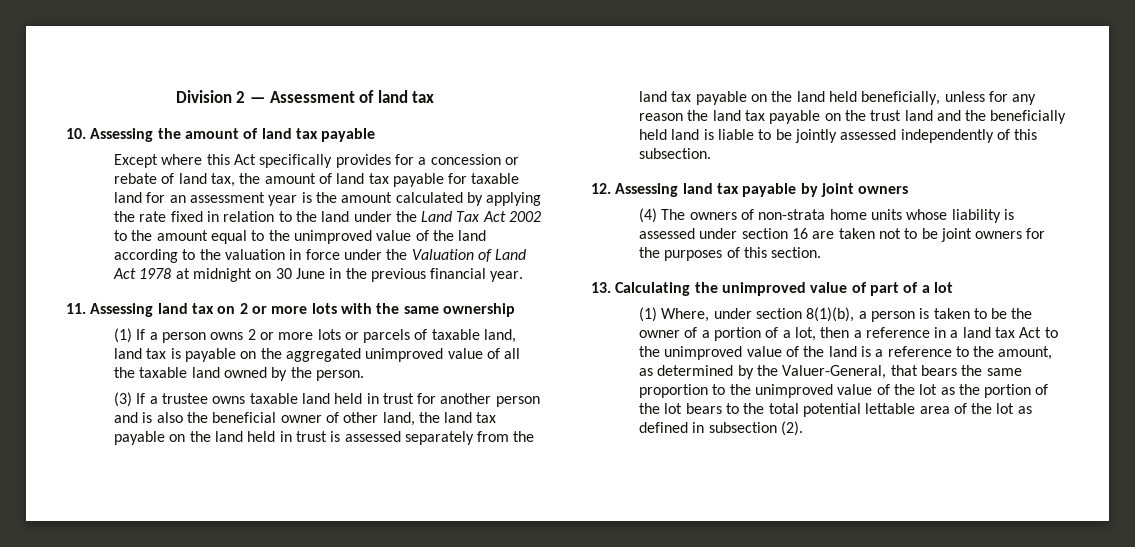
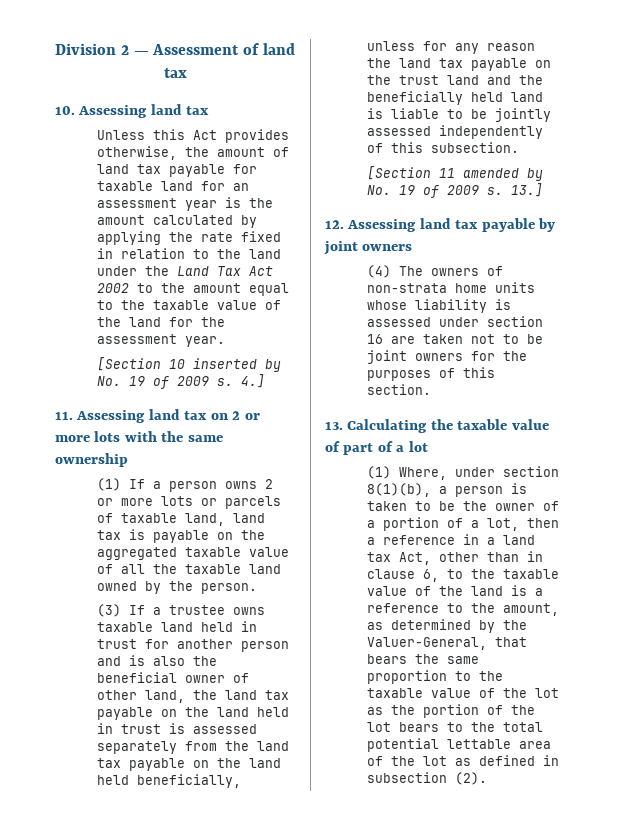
- 10. Assessing the amount of land tax payable
- Except where this Act specifically provides for a concession or rebate of land tax, the amount of land tax payable for taxable land for an assessment year is the amount calculated by applying the rate fixed in relation to the land under the Land Tax Act 2002 to the amount equal to the unimproved value of the land according to the valuation in force under the Valuation of Land Act 1978 at midnight on 30 June in the previous financial year.
+ 10. Assessing land tax
+ Unless this Act provides otherwise, the amount of land tax payable for taxable land for an assessment year is the amount calculated by applying the rate fixed in relation to the land under the Land Tax Act 2002 to the amount equal to the taxable value of the land for the assessment year.
+ [Section 10 inserted by No. 19 of 2009 s. 4.]
- (1) If a person owns 2 or more lots or parcels of taxable land, land tax is payable on the aggregated unimproved value of all the taxable land owned by the person.
+ (1) If a person owns 2 or more lots or parcels of taxable land, land tax is payable on the aggregated taxable value of all the taxable land owned by the person.
+ [Section 11 amended by No. 19 of 2009 s. 13.]
- 13. Calculating the unimproved value of part of a lot
+ 13. Calculating the taxable value of part of a lot
- (1) Where, under section 8(1)(b), a person is taken to be the owner of a portion of a lot, then a reference in a land tax Act to the unimproved value of the land is a reference to the amount, as determined by the Valuer-General, that bears the same proportion to the unimproved value of the lot as the portion of the lot bears to the total potential lettable area of the lot as defined in subsection (2).
+ (1) Where, under section 8(1)(b), a person is taken to be the owner of a portion of a lot, then a reference in a land tax Act, other than in clause 6, to the taxable value of the land is a reference to the amount, as determined by the Valuer-General, that bears the same proportion to the taxable value of the lot as the portion of the lot bears to the total potential lettable area of the lot as defined in subsection (2).

